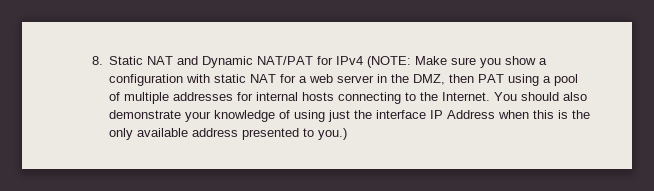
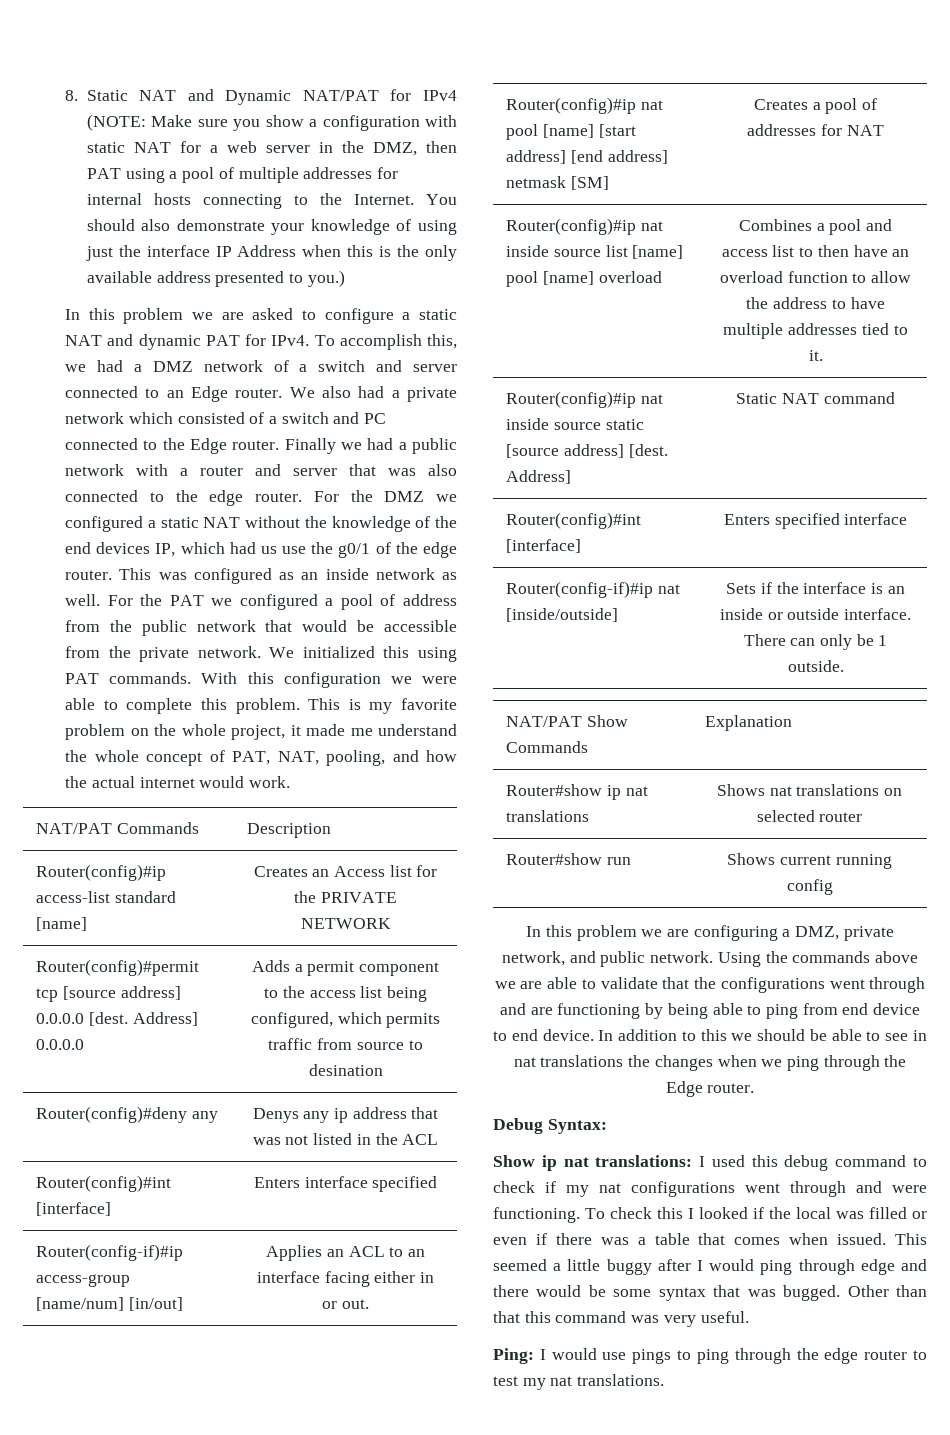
+ In this problem we are asked to configure a static NAT and dynamic PAT for IPv4. To accomplish this, we had a DMZ network of a switch and server connected to an Edge router. We also had a private network which consisted of a switch and PC connected to the Edge router. Finally we had a public network with a router and server that was also connected to the edge router. For the DMZ we configured a static NAT without the knowledge of the end devices IP, which had us use the g0/1 of the edge router. This was configured as an inside network as well. For the PAT we configured a pool of address from the public network that would be accessible from the private network. We initialized this using PAT commands. With this configuration we were able to complete this problem. This is my favorite problem on the whole project, it made me understand the whole concept of PAT, NAT, pooling, and how the actual internet would work.
+ NAT/PAT Commands | Description
+ Router(config)#ip access-list standard [name] | Creates an Access list for the PRIVATE NETWORK
+ Router(config)#permit tcp [source address] 0.0.0.0 [dest. Address] 0.0.0.0 | Adds a permit component to the access list being configured, which permits traffic from source to desination
+ Router(config)#deny any | Denys any ip address that was not listed in the ACL
+ Router(config)#int [interface] | Enters interface specified
+ Router(config-if)#ip access-group [name/num] [in/out] | Applies an ACL to an interface facing either in or out.
+ Router(config)#ip nat pool [name] [start address] [end address] netmask [SM] | Creates a pool of addresses for NAT
+ Router(config)#ip nat inside source list [name] pool [name] overload | Combines a pool and access list to then have an overload function to allow the address to have multiple addresses tied to it.
+ Router(config)#ip nat inside source static [source address] [dest. Address] | Static NAT command
+ Router(config)#int [interface] | Enters specified interface
+ Router(config-if)#ip nat [inside/outside] | Sets if the interface is an inside or outside interface. There can only be 1 outside.
+ NAT/PAT Show Commands | Explanation
+ Router#show ip nat translations | Shows nat translations on selected router
+ Router#show run | Shows current running config
+ In this problem we are configuring a DMZ, private network, and public network. Using the commands above we are able to validate that the configurations went through and are functioning by being able to ping from end device to end device. In addition to this we should be able to see in nat translations the changes when we ping through the Edge router.
+ Debug Syntax:
+ Show ip nat translations: I used this debug command to check if my nat configurations went through and were functioning. To check this I looked if the local was filled or even if there was a table that comes when issued. This seemed a little buggy after I would ping through edge and there would be some syntax that was bugged. Other than that this command was very useful.
+ Ping: I would use pings to ping through the edge router to test my nat translations.

